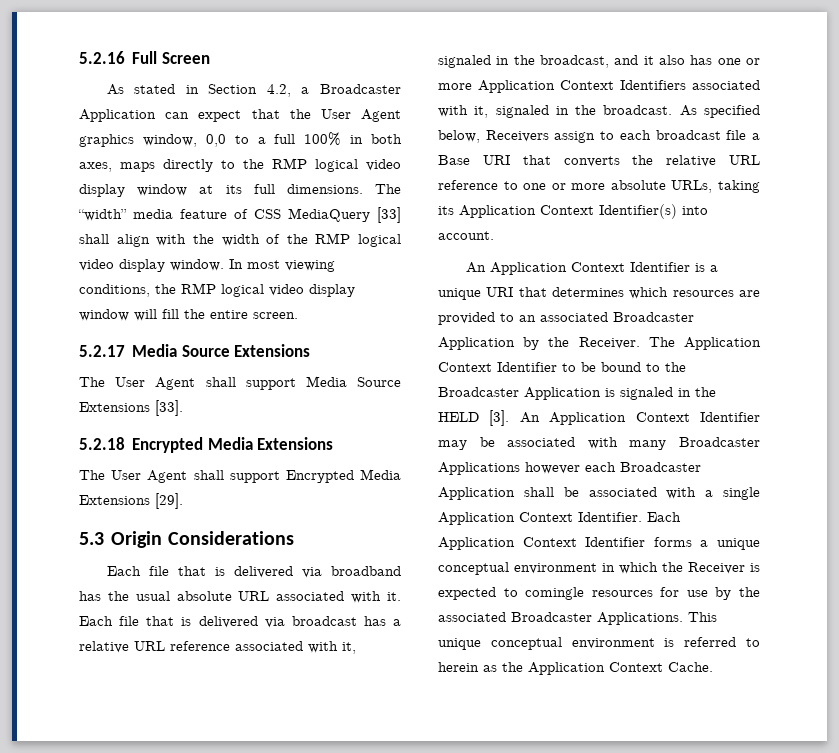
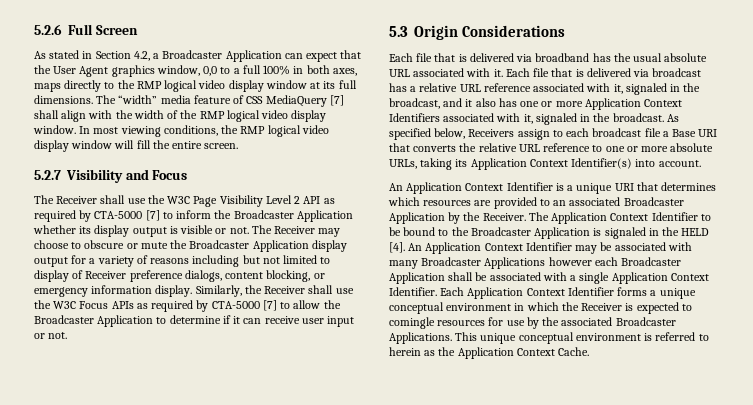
- 5.2.16 Full Screen
+ 5.2.6 Full Screen
- The “width” media feature of CSS MediaQuery [33] shall align with the width of the RMP logical video display window.
+ The “width” media feature of CSS MediaQuery [7] shall align with the width of the RMP logical video display window.
- 5.2.17 Media Source Extensions
- The User Agent shall support Media Source Extensions [33].
- 5.2.18 Encrypted Media Extensions
- The User Agent shall support Encrypted Media Extensions [29].
+ 5.2.7 Visibility and Focus
+ The Receiver shall use the W3C Page Visibility Level 2 API as required by CTA-5000 [7] to inform the Broadcaster Application whether its display output is visible or not. The Receiver may choose to obscure or mute the Broadcaster Application display output for a variety of reasons including but not limited to display of Receiver preference dialogs, content blocking, or emergency information display. Similarly, the Receiver shall use the W3C Focus APIs as required by CTA-5000 [7] to allow the Broadcaster Application to determine if it can receive user input or not.
- The Application Context Identifier to be bound to the Broadcaster Application is signaled in the HELD [3].
+ The Application Context Identifier to be bound to the Broadcaster Application is signaled in the HELD [4].

